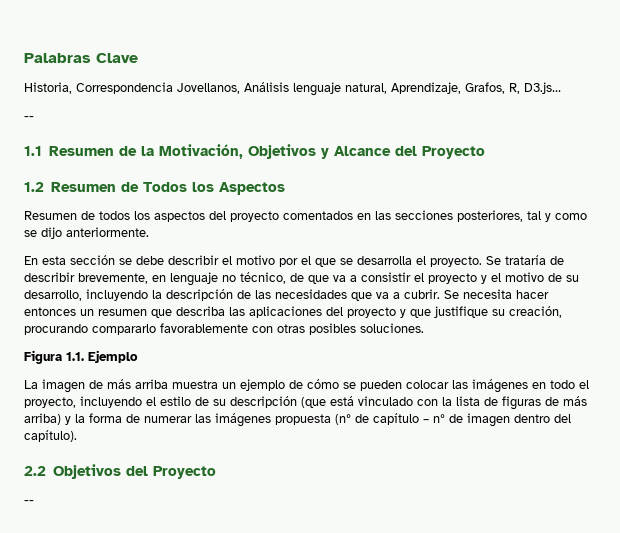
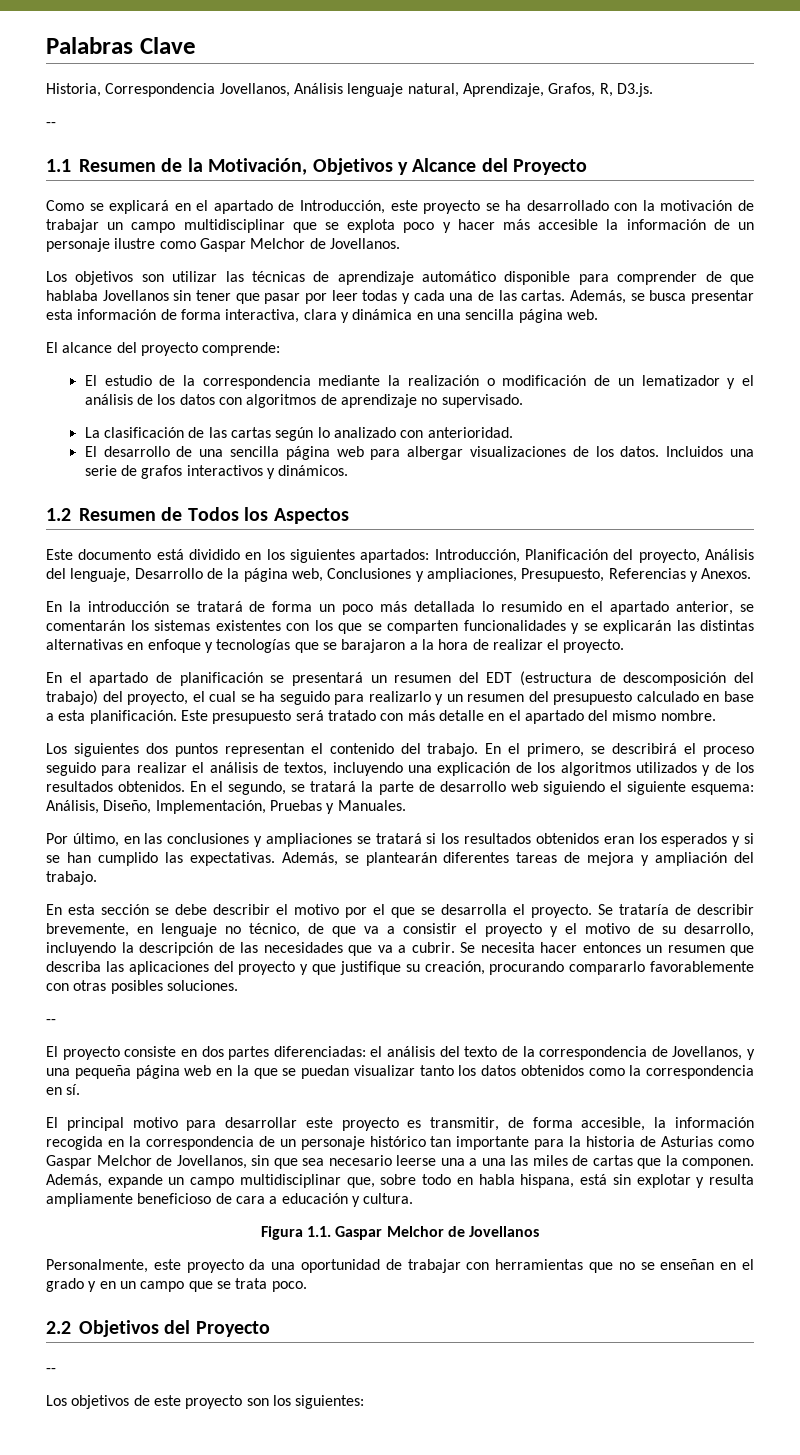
- Historia, Correspondencia Jovellanos, Análisis lenguaje natural, Aprendizaje, Grafos, R, D3.js…
+ Historia, Correspondencia Jovellanos, Análisis lenguaje natural, Aprendizaje, Grafos, R, D3.js.
+ Como se explicará en el apartado de Introducción, este proyecto se ha desarrollado con la motivación de trabajar un campo multidisciplinar que se explota poco y hacer más accesible la información de un personaje ilustre como Gaspar Melchor de Jovellanos.
+ Los objetivos son utilizar las técnicas de aprendizaje automático disponible para comprender de que hablaba Jovellanos sin tener que pasar por leer todas y cada una de las cartas. Además, se busca presentar esta información de forma interactiva, clara y dinámica en una sencilla página web.
+ El alcance del proyecto comprende:
+ El estudio de la correspondencia mediante la realización o modificación de un lematizador y el análisis de los datos con algoritmos de aprendizaje no supervisado.
+ La clasificación de las cartas según lo analizado con anterioridad.
+ El desarrollo de una sencilla página web para albergar visualizaciones de los datos. Incluidos una serie de grafos interactivos y dinámicos.
- Resumen de todos los aspectos del proyecto comentados en las secciones posteriores, tal y como se dijo anteriormente.
+ Este documento está dividido en los siguientes apartados: Introducción, Planificación del proyecto, Análisis del lenguaje, Desarrollo de la página web, Conclusiones y ampliaciones, Presupuesto, Referencias y Anexos.
+ En la introducción se tratará de forma un poco más detallada lo resumido en el apartado anterior, se comentarán los sistemas existentes con los que se comparten funcionalidades y se explicarán las distintas alternativas en enfoque y tecnologías que se barajaron a la hora de realizar el proyecto.
+ En el apartado de planificación se presentará un resumen del EDT (estructura de descomposición del trabajo) del proyecto, el cual se ha seguido para realizarlo y un resumen del presupuesto calculado en base a esta planificación. Este presupuesto será tratado con más detalle en el apartado del mismo nombre.
+ Los siguientes dos puntos representan el contenido del trabajo. En el primero, se describirá el proceso seguido para realizar el análisis de textos, incluyendo una explicación de los algoritmos utilizados y de los resultados obtenidos. En el segundo, se tratará la parte de desarrollo web siguiendo el siguiente esquema: Análisis, Diseño, Implementación, Pruebas y Manuales.
+ Por último, en las conclusiones y ampliaciones se tratará si los resultados obtenidos eran los esperados y si se han cumplido las expectativas. Además, se plantearán diferentes tareas de mejora y ampliación del trabajo.
  Se necesita hacer entonces un resumen que describa las aplicaciones del proyecto y que justifique su creación, procurando compararlo favorablemente con otras posibles soluciones.
- Figura 1.1. Ejemplo
- La imagen de más arriba muestra un ejemplo de cómo se pueden colocar las imágenes en todo el proyecto, incluyendo el estilo de su descripción (que está vinculado con la lista de figuras de más arriba) y la forma de numerar las imágenes propuesta (nº de capítulo – nº de imagen dentro del capítulo).
+ --
+ El proyecto consiste en dos partes diferenciadas: el análisis del texto de la correspondencia de Jovellanos, y una pequeña página web en la que se puedan visualizar tanto los datos obtenidos como la correspondencia en sí.
+ El principal motivo para desarrollar este proyecto es transmitir, de forma accesible, la información recogida en la correspondencia de un personaje histórico tan importante para la historia de Asturias como Gaspar Melchor de Jovellanos, sin que sea necesario leerse una a una las miles de cartas que la componen. Además, expande un campo multidisciplinar que, sobre todo en habla hispana, está sin explotar y resulta ampliamente beneficioso de cara a educación y cultura.
+ Figura 1.1. Gaspar Melchor de Jovellanos
+ Personalmente, este proyecto da una oportunidad de trabajar con herramientas que no se enseñan en el grado y en un campo que se trata poco.
+ Los objetivos de este proyecto son los siguientes:

